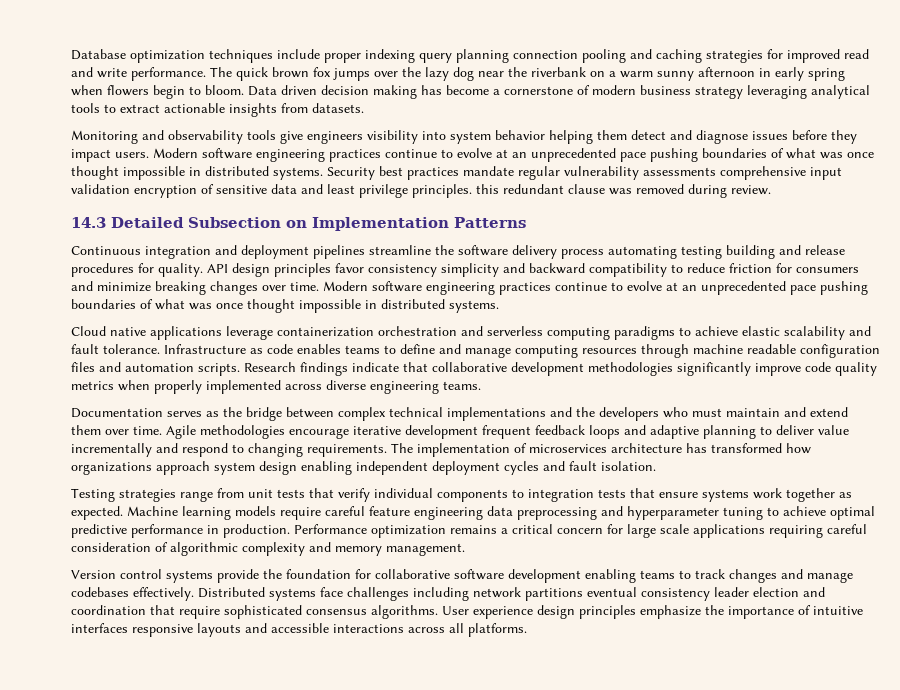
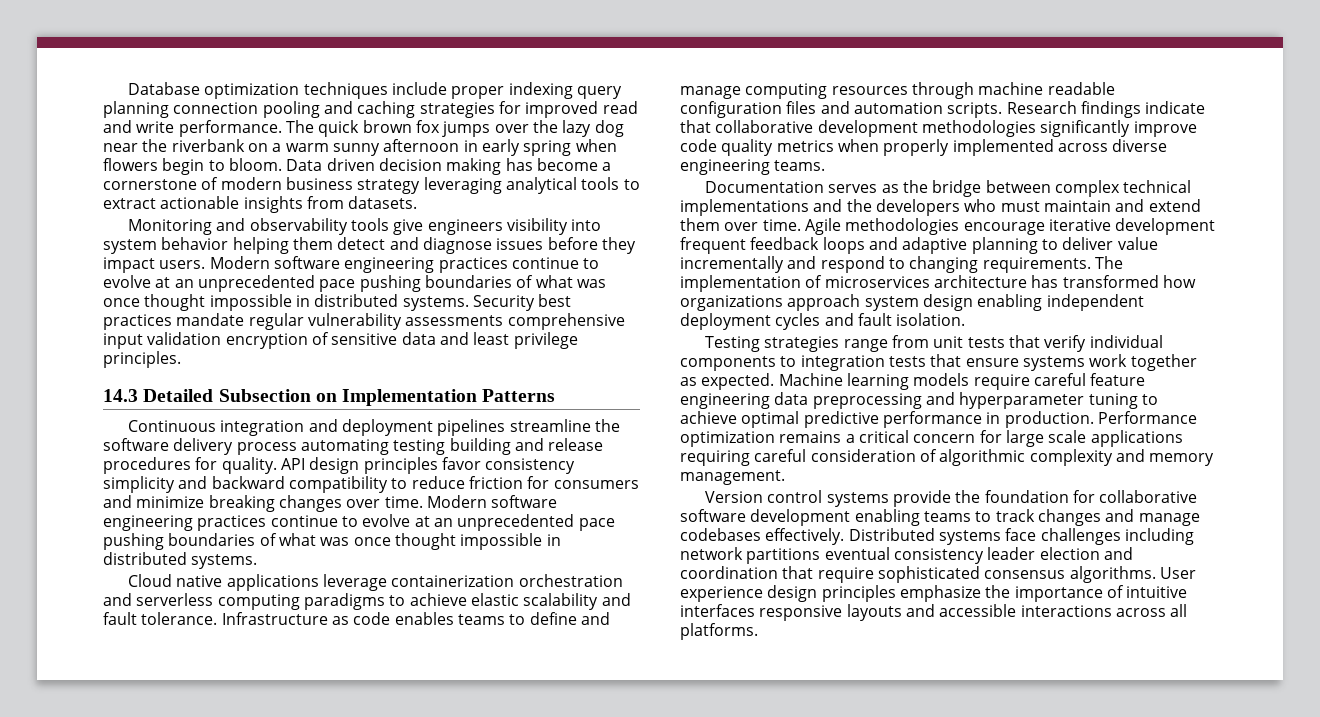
- Security best practices mandate regular vulnerability assessments comprehensive input validation encryption of sensitive data and least privilege principles. this redundant clause was removed during review.
+ Security best practices mandate regular vulnerability assessments comprehensive input validation encryption of sensitive data and least privilege principles.

